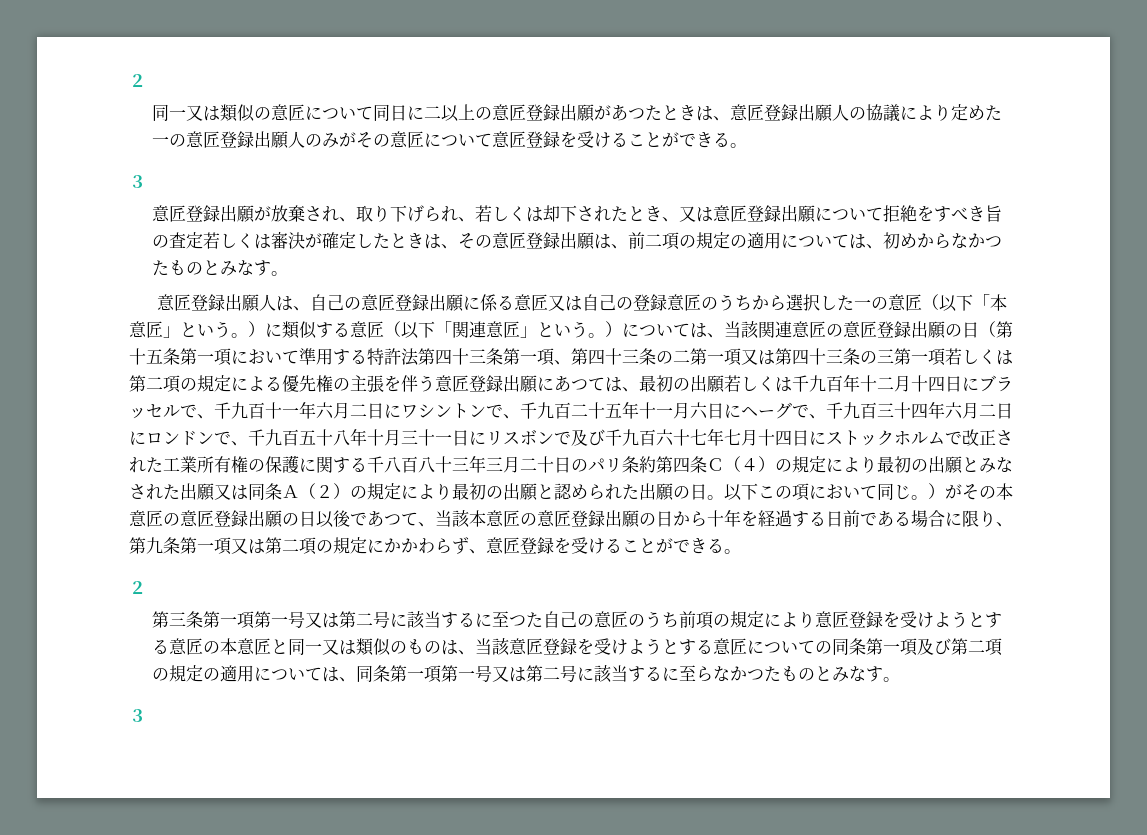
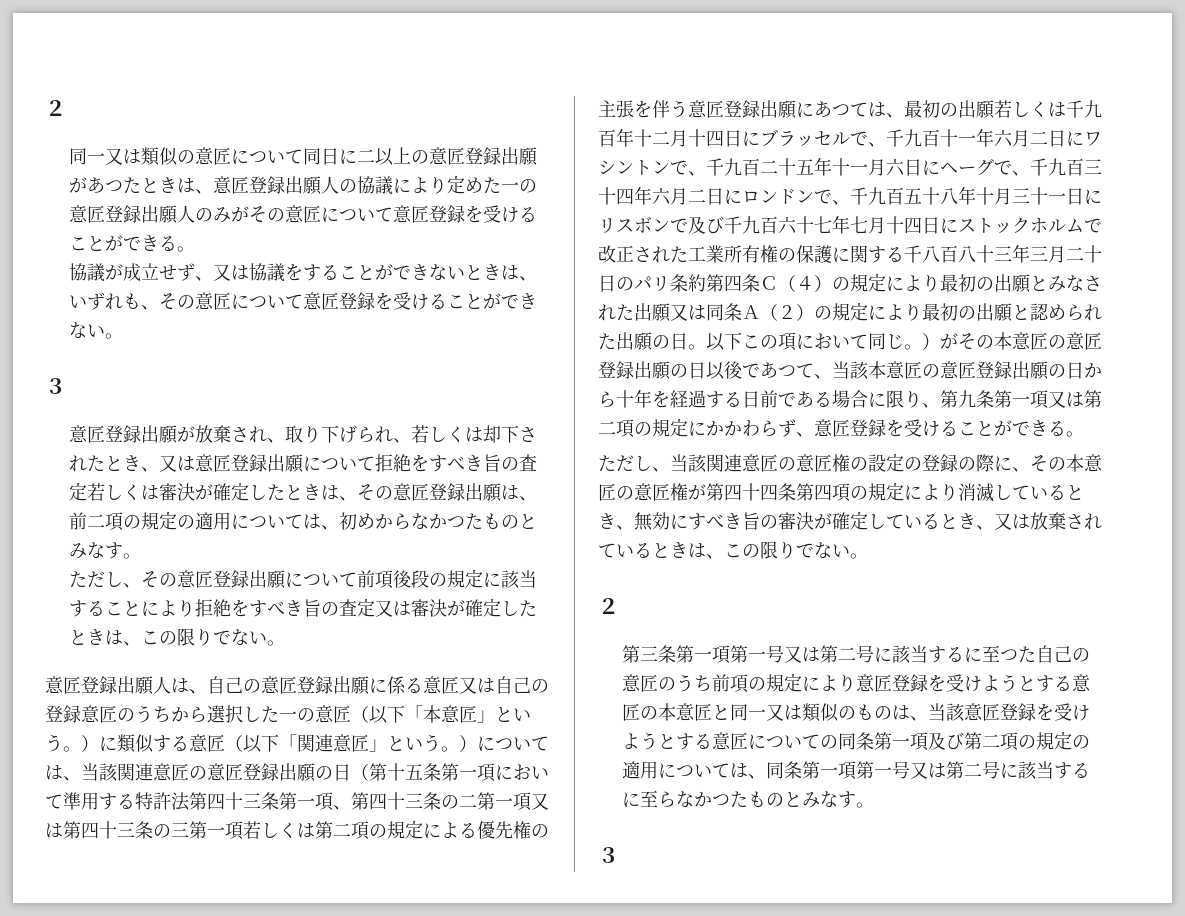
+ 協議が成立せず、又は協議をすることができないときは、いずれも、その意匠について意匠登録を受けることができない。
+ ただし、その意匠登録出願について前項後段の規定に該当することにより拒絶をすべき旨の査定又は審決が確定したときは、この限りでない。
+ ただし、当該関連意匠の意匠権の設定の登録の際に、その本意匠の意匠権が第四十四条第四項の規定により消滅しているとき、無効にすべき旨の審決が確定しているとき、又は放棄されているときは、この限りでない。

